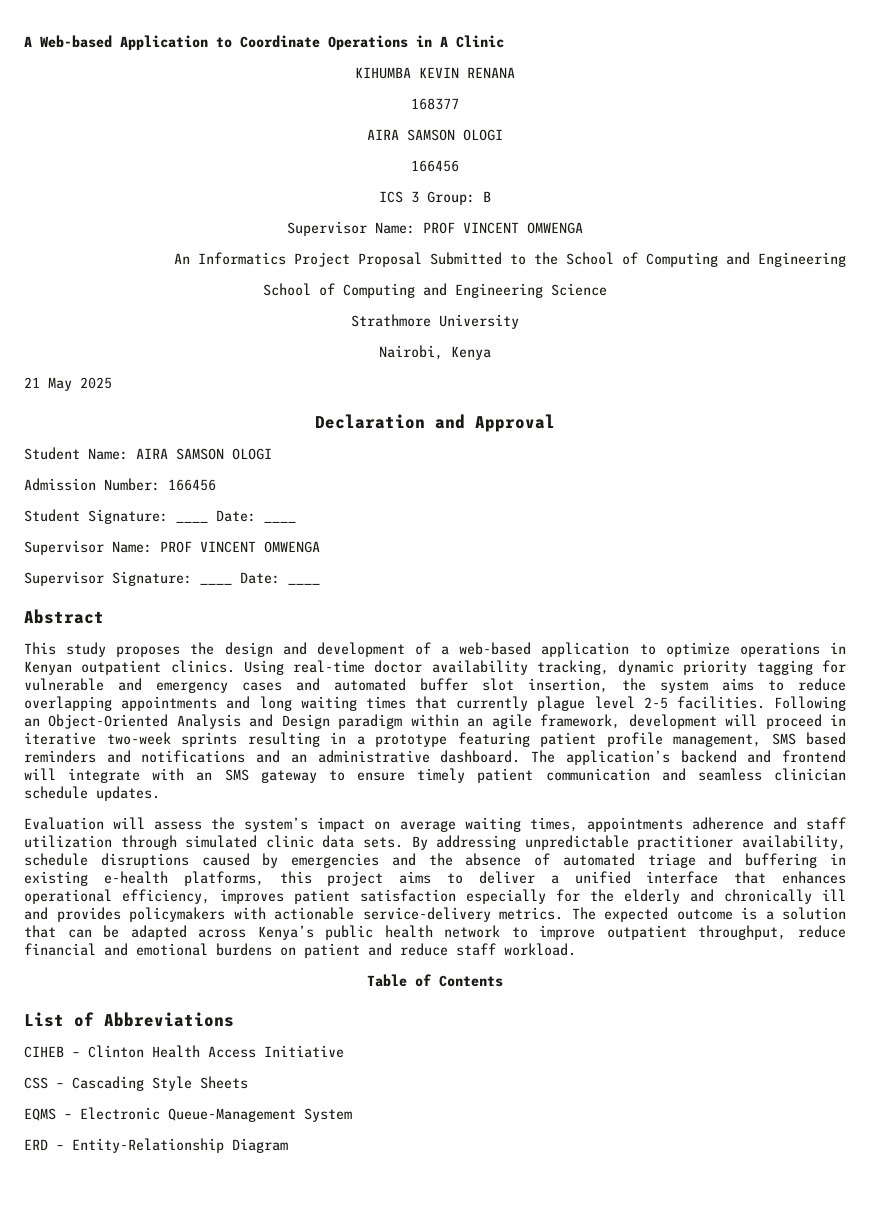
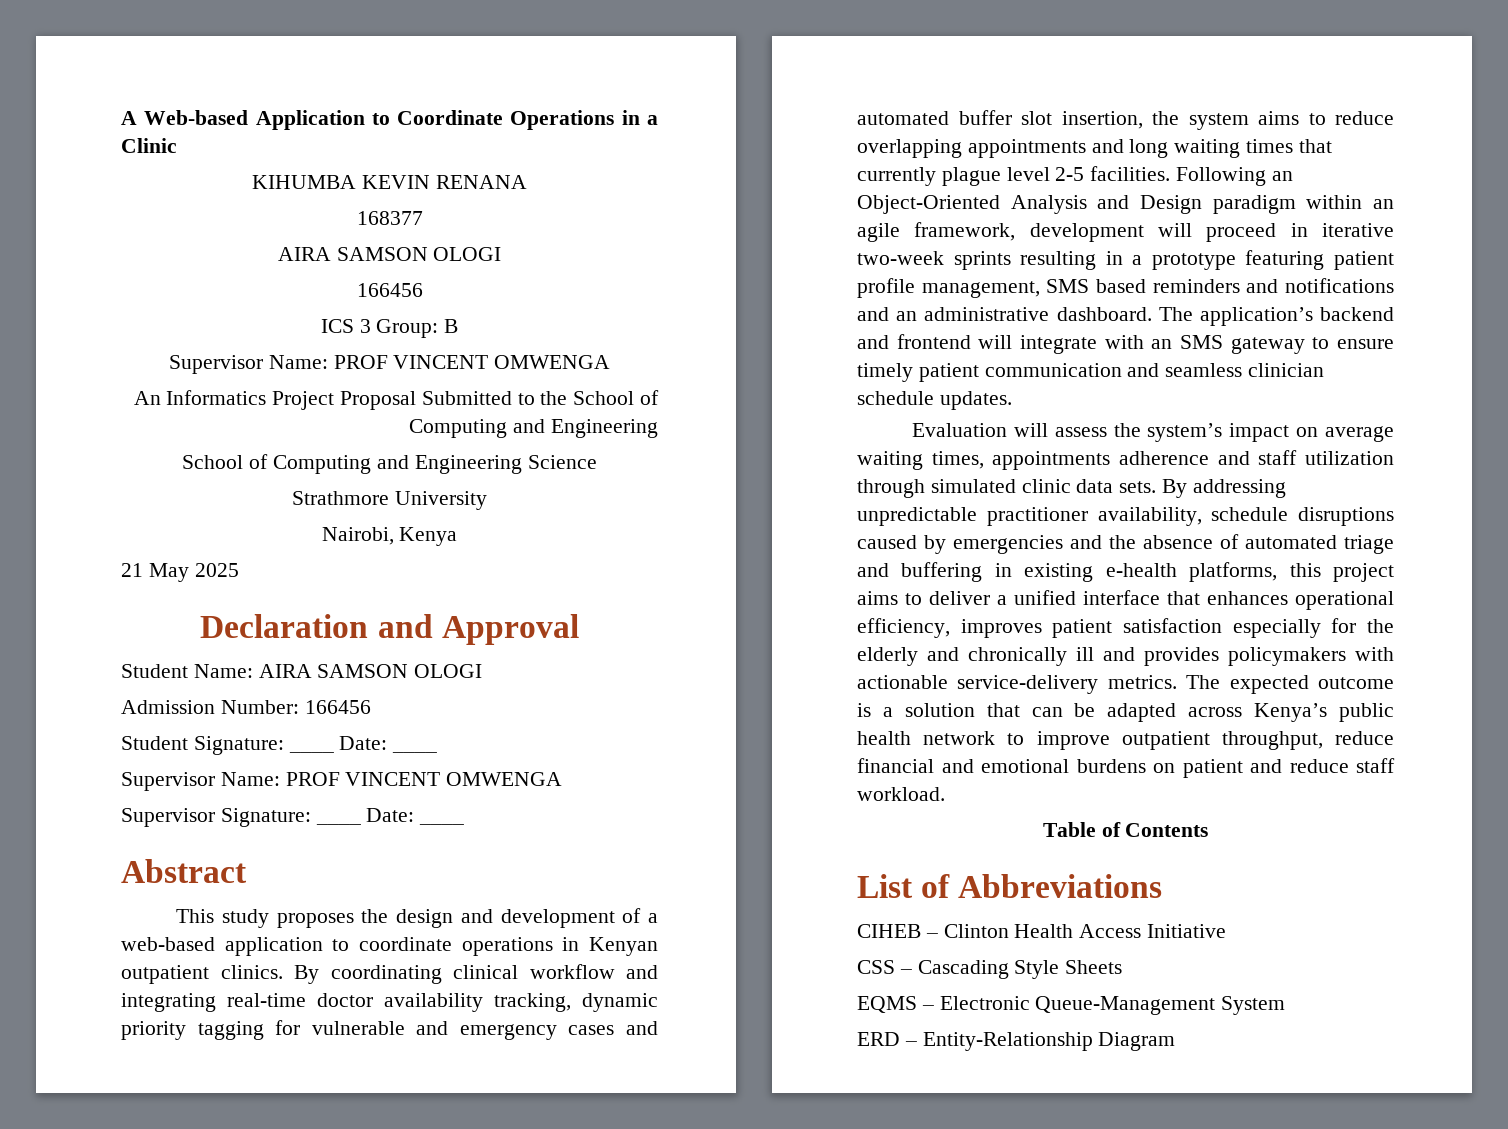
- A Web-based Application to Coordinate Operations in A Clinic
+ A Web-based Application to Coordinate Operations in a Clinic
- This study proposes the design and development of a web-based application to optimize operations in Kenyan outpatient clinics.
+ This study proposes the design and development of a web-based application to coordinate operations in Kenyan outpatient clinics.
- Using real-time doctor availability tracking, dynamic priority tagging for vulnerable and emergency cases and automated buffer slot insertion, the system aims to reduce overlapping appointments and long waiting times that currently plague level 2-5 facilities.
+ By coordinating clinical workflow and integrating real-time doctor availability tracking, dynamic priority tagging for vulnerable and emergency cases and automated buffer slot insertion, the system aims to reduce overlapping appointments and long waiting times that currently plague level 2-5 facilities.

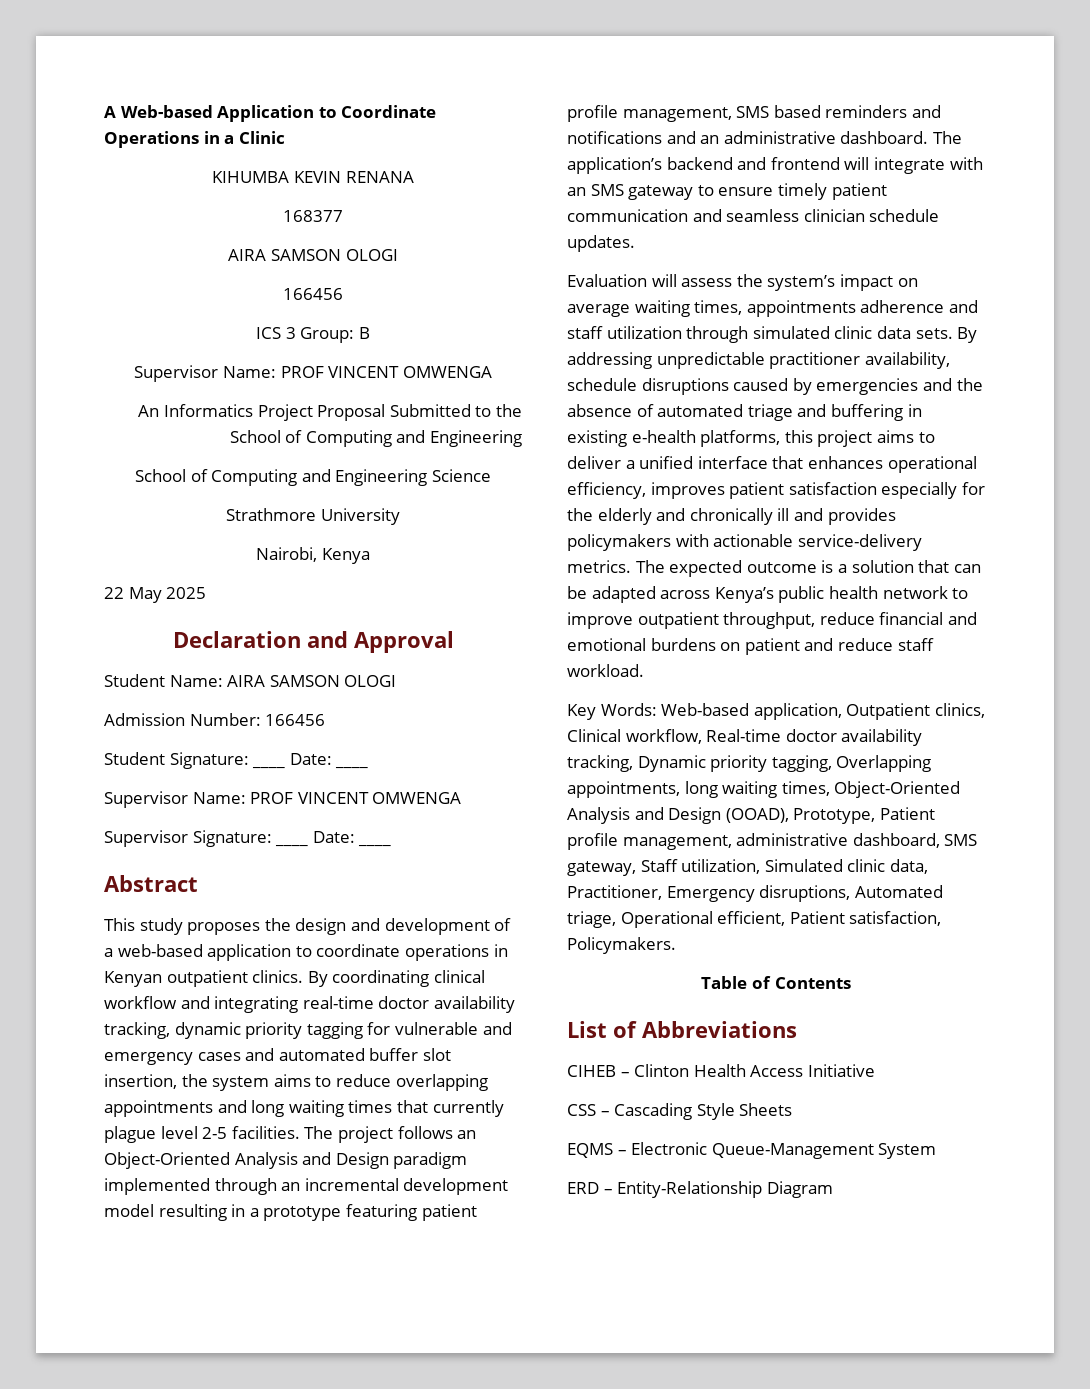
- 21 May 2025
+ 22 May 2025
- Following an Object-Oriented Analysis and Design paradigm within an agile framework, development will proceed in iterative two-week sprints resulting in a prototype featuring patient profile management, SMS based reminders and notifications and an administrative dashboard.
+ The project follows an Object-Oriented Analysis and Design paradigm implemented through an incremental development model resulting in a prototype featuring patient profile management, SMS based reminders and notifications and an administrative dashboard.
+ Key Words: Web-based application, Outpatient clinics, Clinical workflow, Real-time doctor availability tracking, Dynamic priority tagging, Overlapping appointments, long waiting times, Object-Oriented Analysis and Design (OOAD), Prototype, Patient profile management, administrative dashboard, SMS gateway, Staff utilization, Simulated clinic data, Practitioner, Emergency disruptions, Automated triage, Operational efficient, Patient satisfaction, Policymakers.

